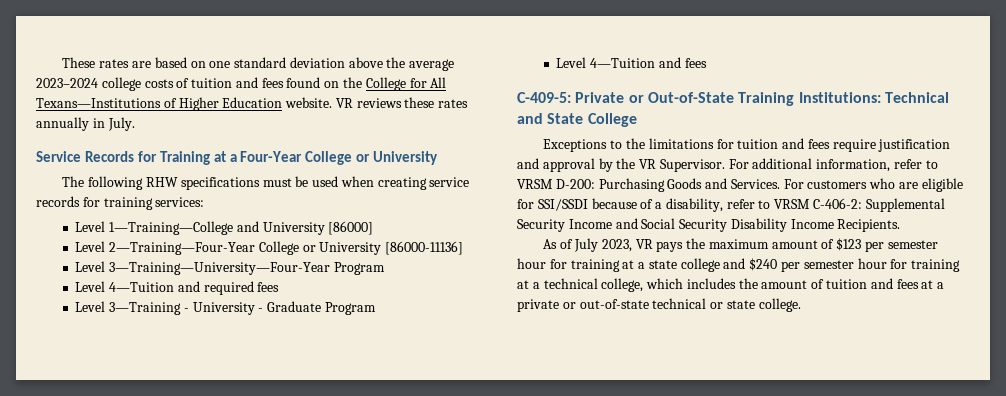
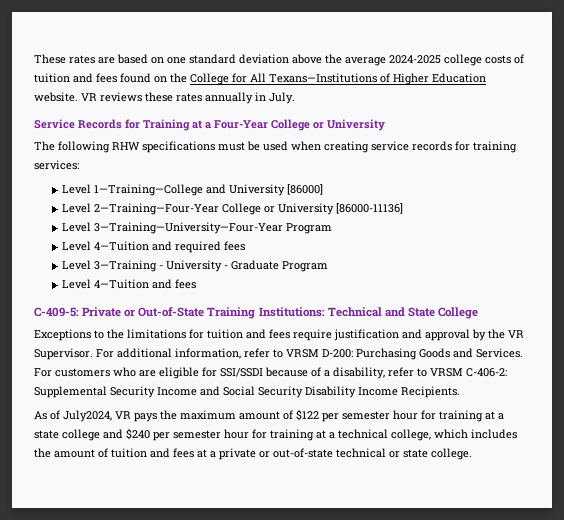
- These rates are based on one standard deviation above the average 2023–2024 college costs of tuition and fees found on the College for All Texans—Institutions of Higher Education website.
+ These rates are based on one standard deviation above the average 2024-2025 college costs of tuition and fees found on the College for All Texans—Institutions of Higher Education website.
- As of July 2023, VR pays the maximum amount of $123 per semester hour for training at a state college and $240 per semester hour for training at a technical college, which includes the amount of tuition and fees at a private or out-of-state technical or state college.
+ As of July2024, VR pays the maximum amount of $122 per semester hour for training at a state college and $240 per semester hour for training at a technical college, which includes the amount of tuition and fees at a private or out-of-state technical or state college.

